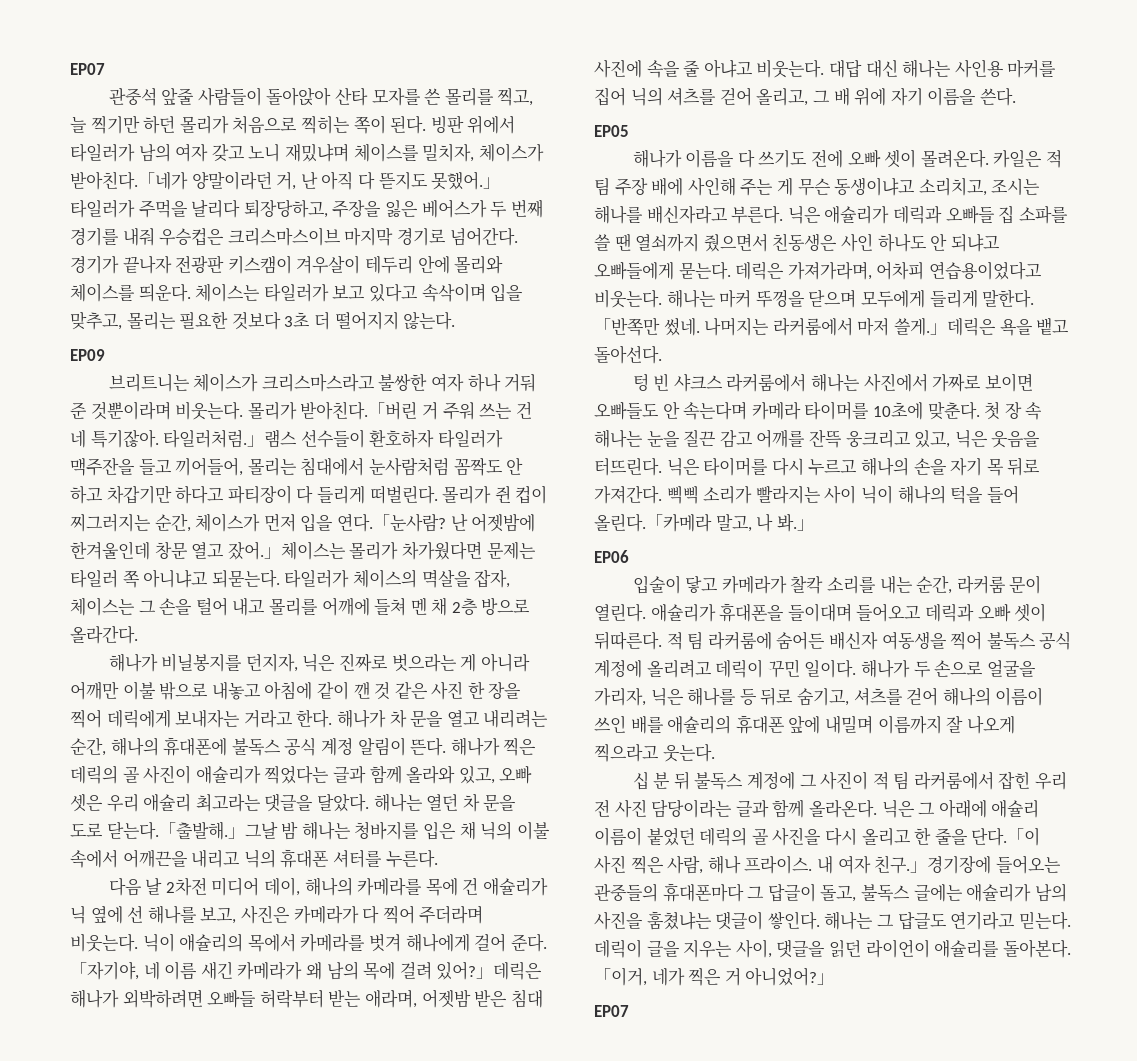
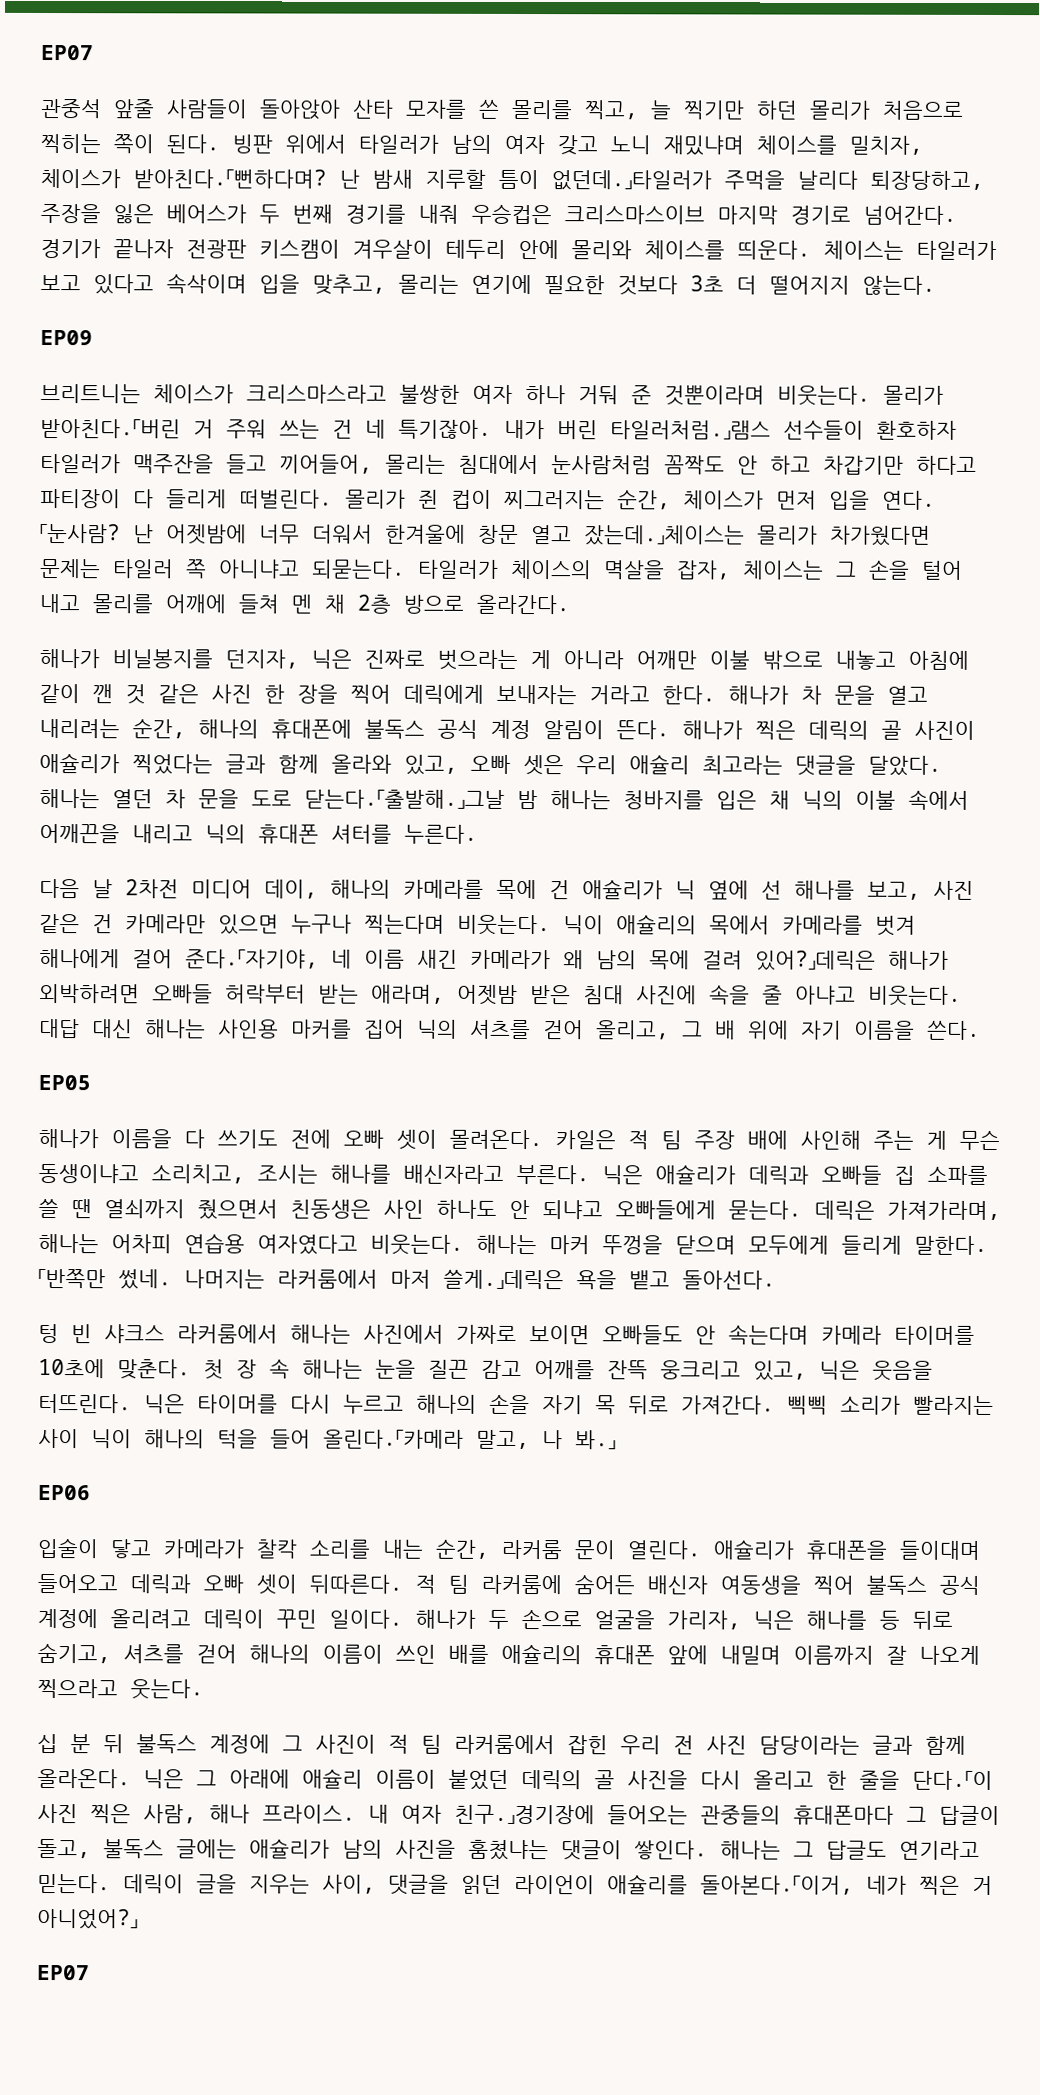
- 「네가 양말이라던 거, 난 아직 다 뜯지도 못했어.」타일러가 주먹을 날리다 퇴장당하고, 주장을 잃은 베어스가 두 번째 경기를 내줘 우승컵은 크리스마스이브 마지막 경기로 넘어간다.
+ 「뻔하다며? 난 밤새 지루할 틈이 없던데.」타일러가 주먹을 날리다 퇴장당하고, 주장을 잃은 베어스가 두 번째 경기를 내줘 우승컵은 크리스마스이브 마지막 경기로 넘어간다.
- 체이스는 타일러가 보고 있다고 속삭이며 입을 맞추고, 몰리는 필요한 것보다 3초 더 떨어지지 않는다.
+ 체이스는 타일러가 보고 있다고 속삭이며 입을 맞추고, 몰리는 연기에 필요한 것보다 3초 더 떨어지지 않는다.
- 타일러처럼.」램스 선수들이 환호하자 타일러가 맥주잔을 들고 끼어들어, 몰리는 침대에서 눈사람처럼 꼼짝도 안 하고 차갑기만 하다고 파티장이 다 들리게 떠벌린다.
+ 내가 버린 타일러처럼.」램스 선수들이 환호하자 타일러가 맥주잔을 들고 끼어들어, 몰리는 침대에서 눈사람처럼 꼼짝도 안 하고 차갑기만 하다고 파티장이 다 들리게 떠벌린다.
- 난 어젯밤에 한겨울인데 창문 열고 잤어.」체이스는 몰리가 차가웠다면 문제는 타일러 쪽 아니냐고 되묻는다.
+ 난 어젯밤에 너무 더워서 한겨울에 창문 열고 잤는데.」체이스는 몰리가 차가웠다면 문제는 타일러 쪽 아니냐고 되묻는다.
- 다음 날 2차전 미디어 데이, 해나의 카메라를 목에 건 애슐리가 닉 옆에 선 해나를 보고, 사진은 카메라가 다 찍어 주더라며 비웃는다.
+ 다음 날 2차전 미디어 데이, 해나의 카메라를 목에 건 애슐리가 닉 옆에 선 해나를 보고, 사진 같은 건 카메라만 있으면 누구나 찍는다며 비웃는다.
- 데릭은 가져가라며, 어차피 연습용이었다고 비웃는다.
+ 데릭은 가져가라며, 해나는 어차피 연습용 여자였다고 비웃는다.

